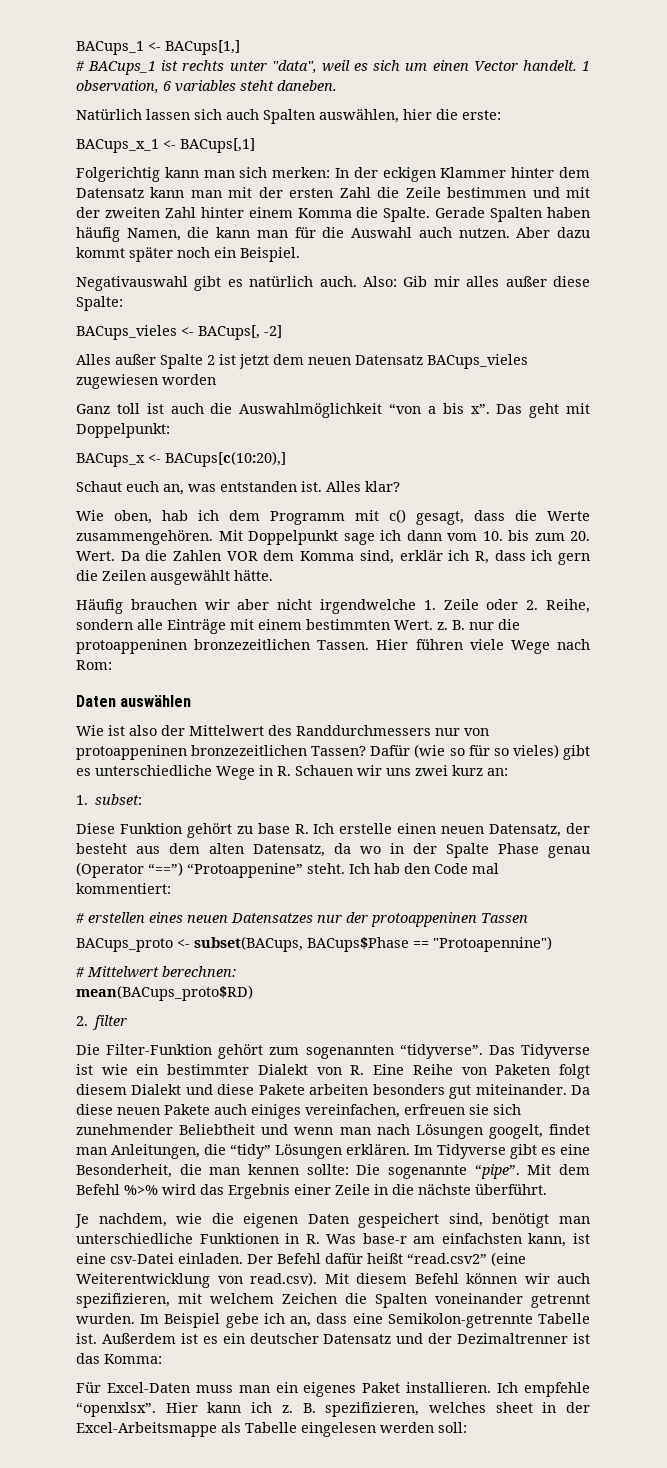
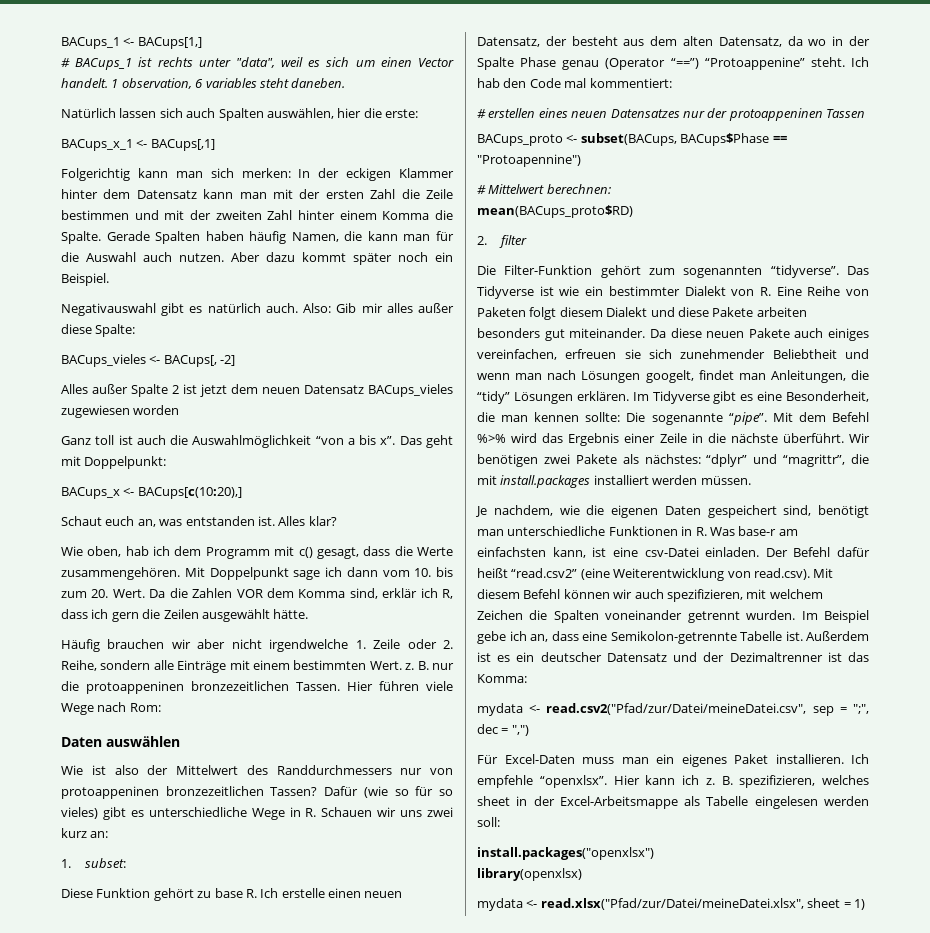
+ Wir benötigen zwei Pakete als nächstes: “dplyr” und “magrittr”, die mit install.packages installiert werden müssen.
+ mydata <- read.csv2("Pfad/zur/Datei/meineDatei.csv", sep = ";", dec = ",")
+ install.packages("openxlsx")
+ library(openxlsx)
+ mydata <- read.xlsx("Pfad/zur/Datei/meineDatei.xlsx", sheet = 1)

